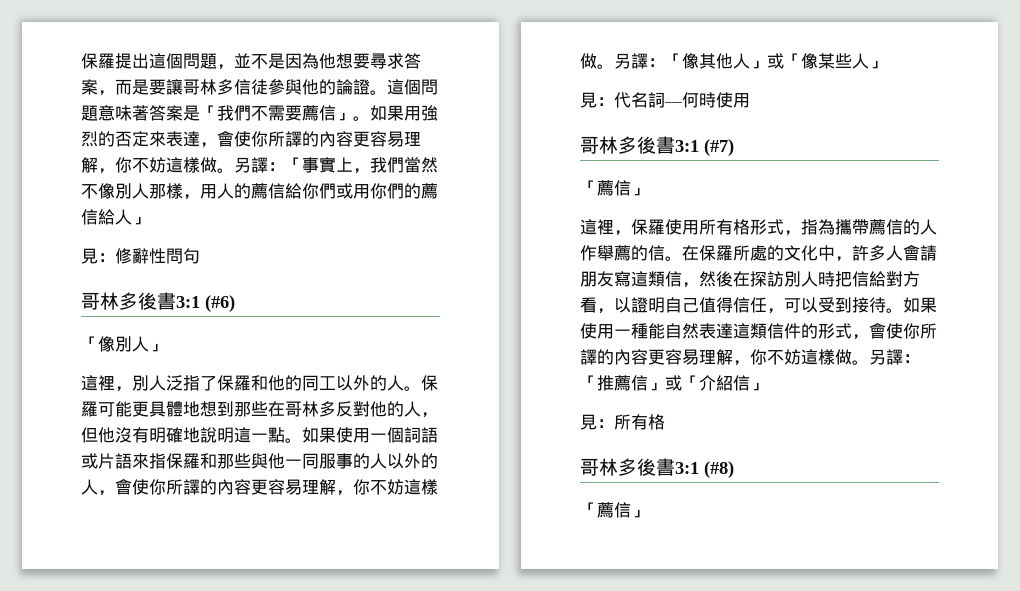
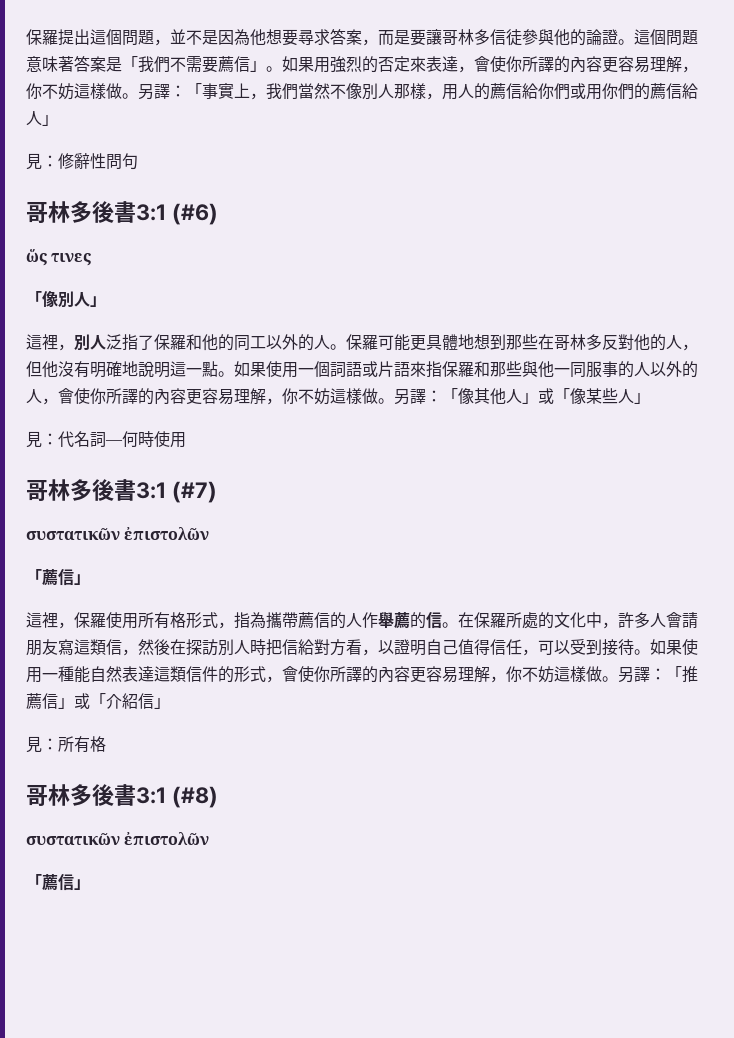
+ ὥς τινες
  哥林多後書3:1 (#7)
+ συστατικῶν ἐπιστολῶν
  哥林多後書3:1 (#8)
+ συστατικῶν ἐπιστολῶν

